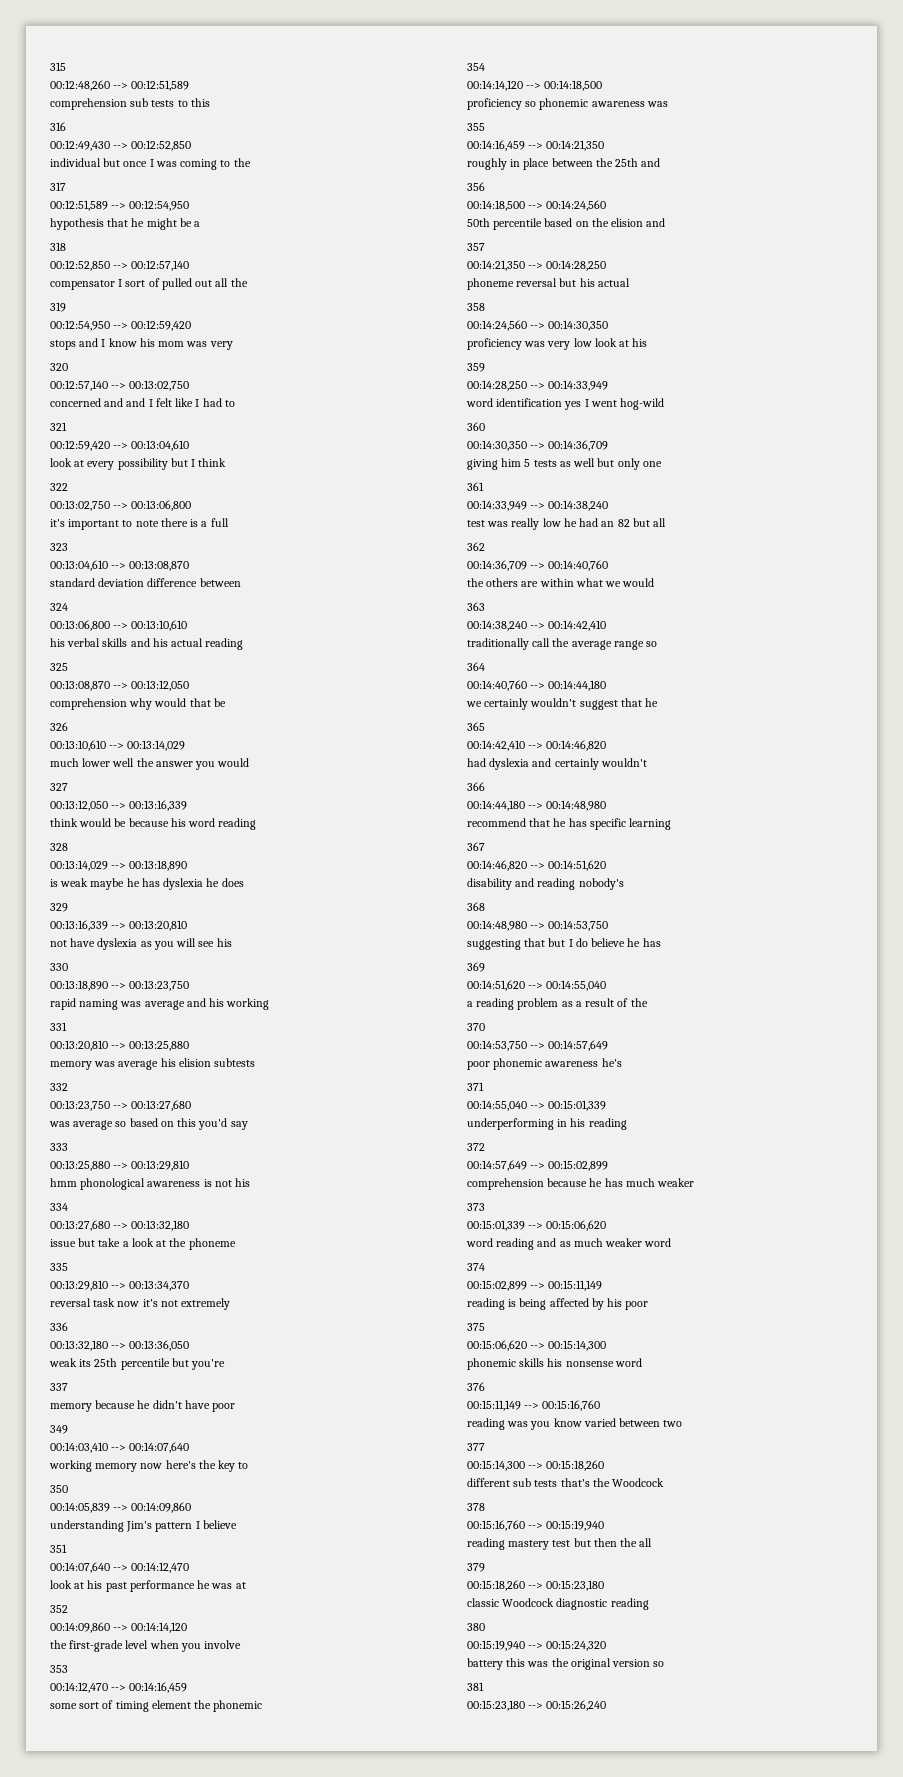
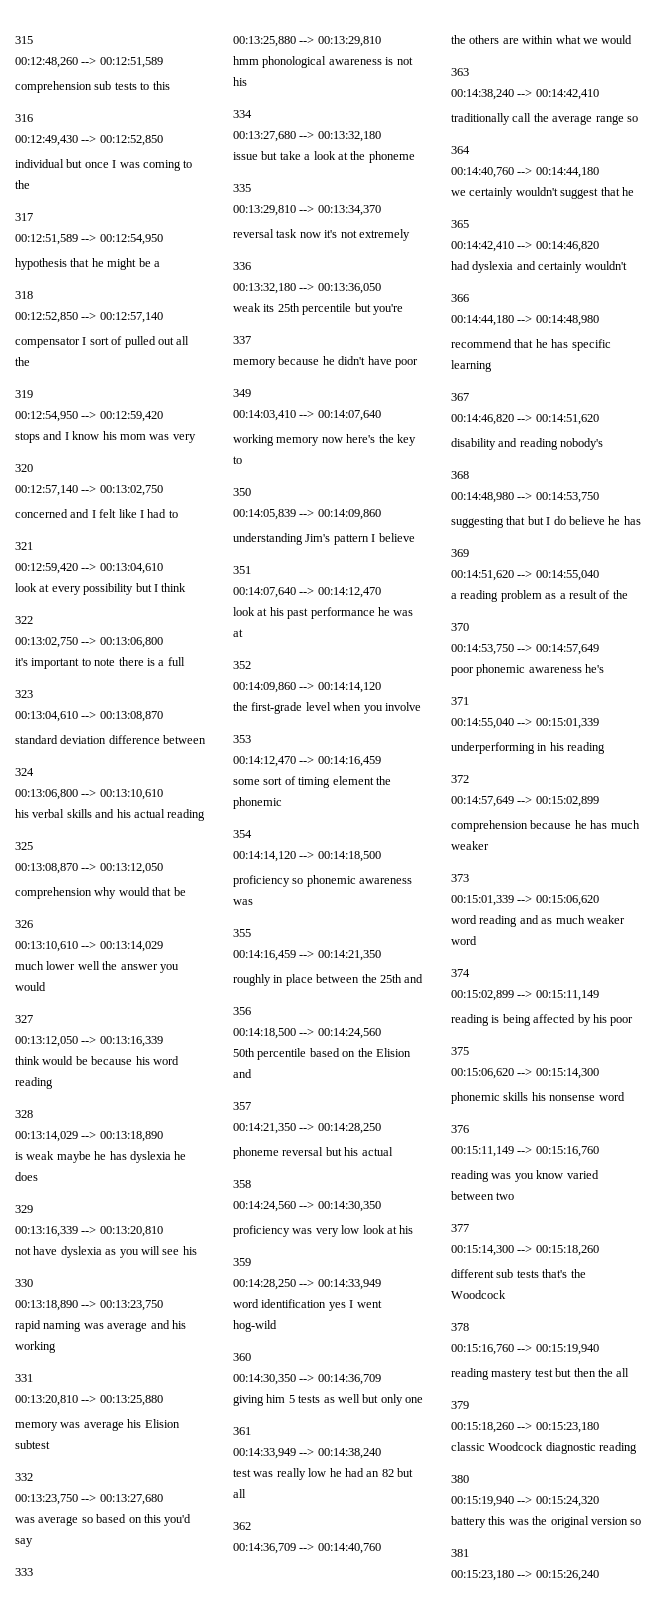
- concerned and and I felt like I had to
+ concerned and I felt like I had to
- memory was average his elision subtests
+ memory was average his Elision subtest
- 50th percentile based on the elision and
+ 50th percentile based on the Elision and

